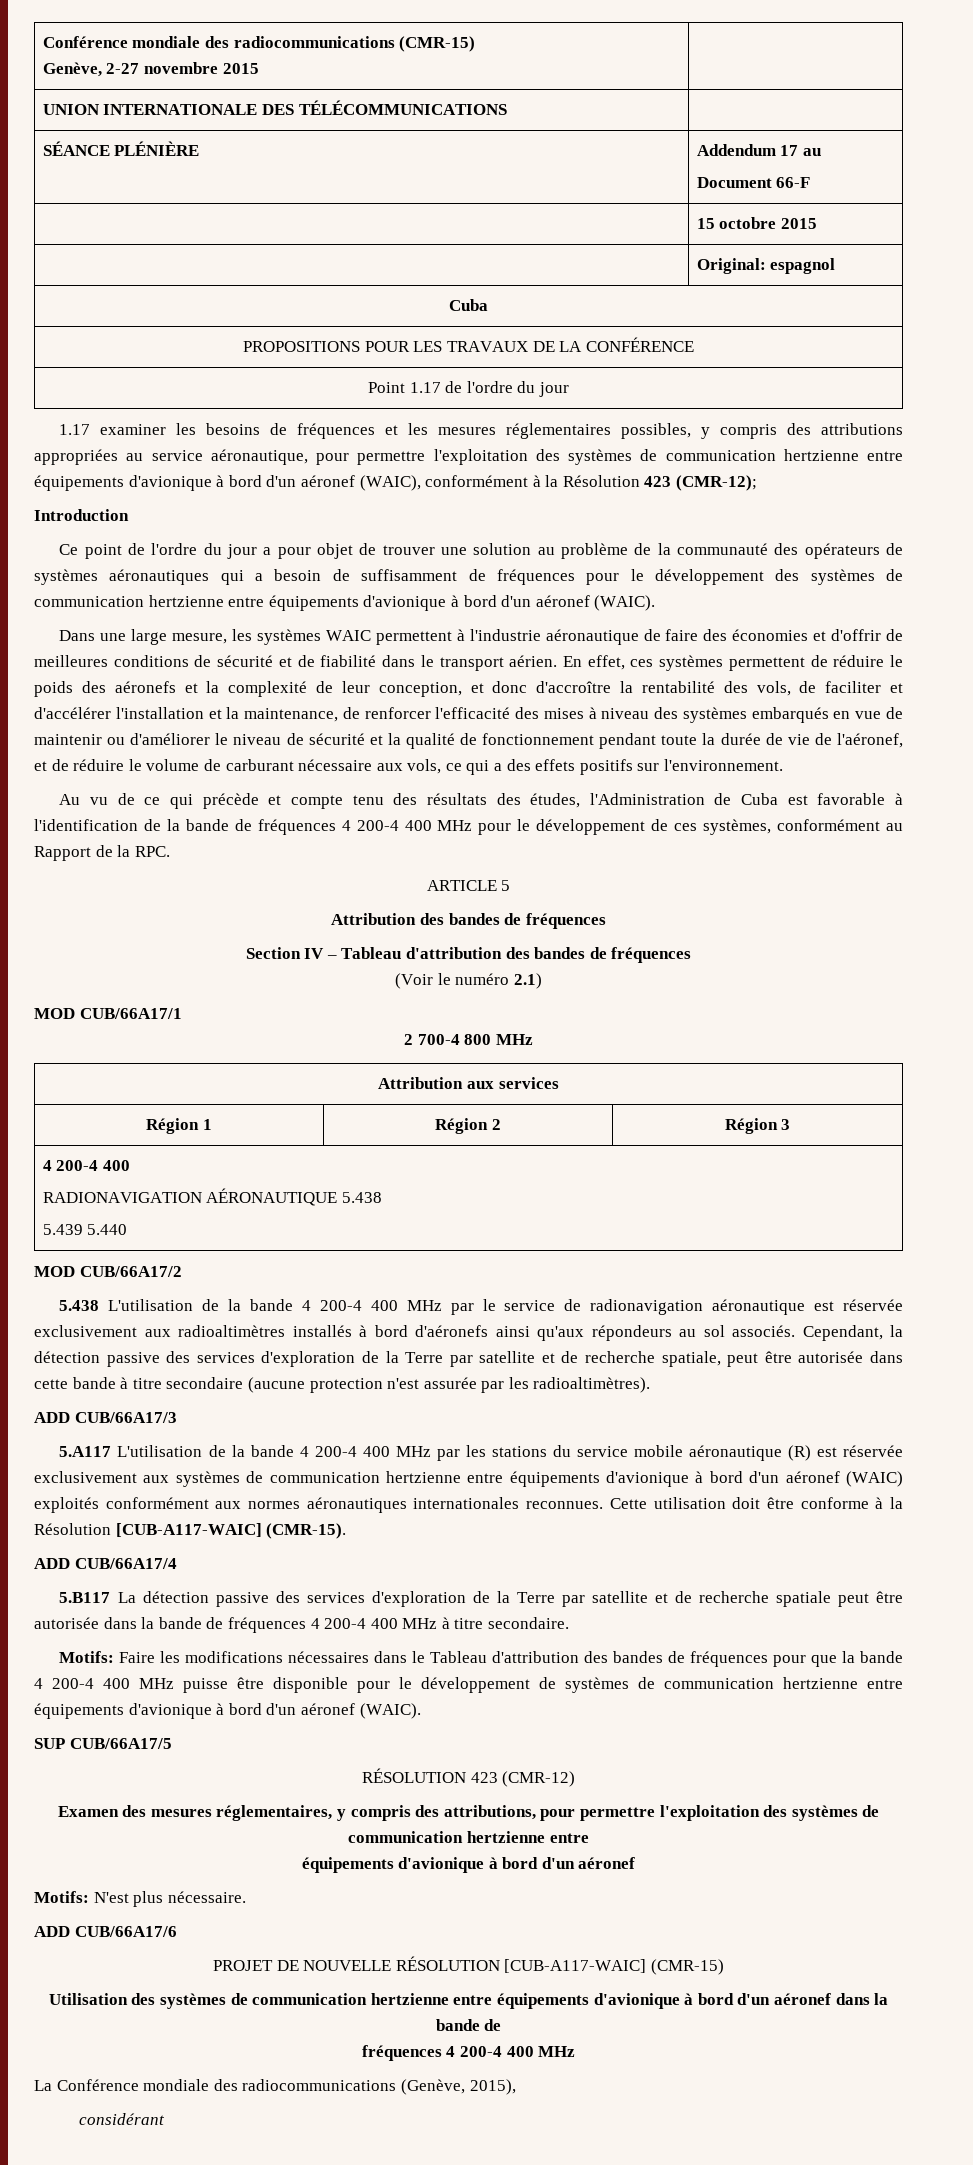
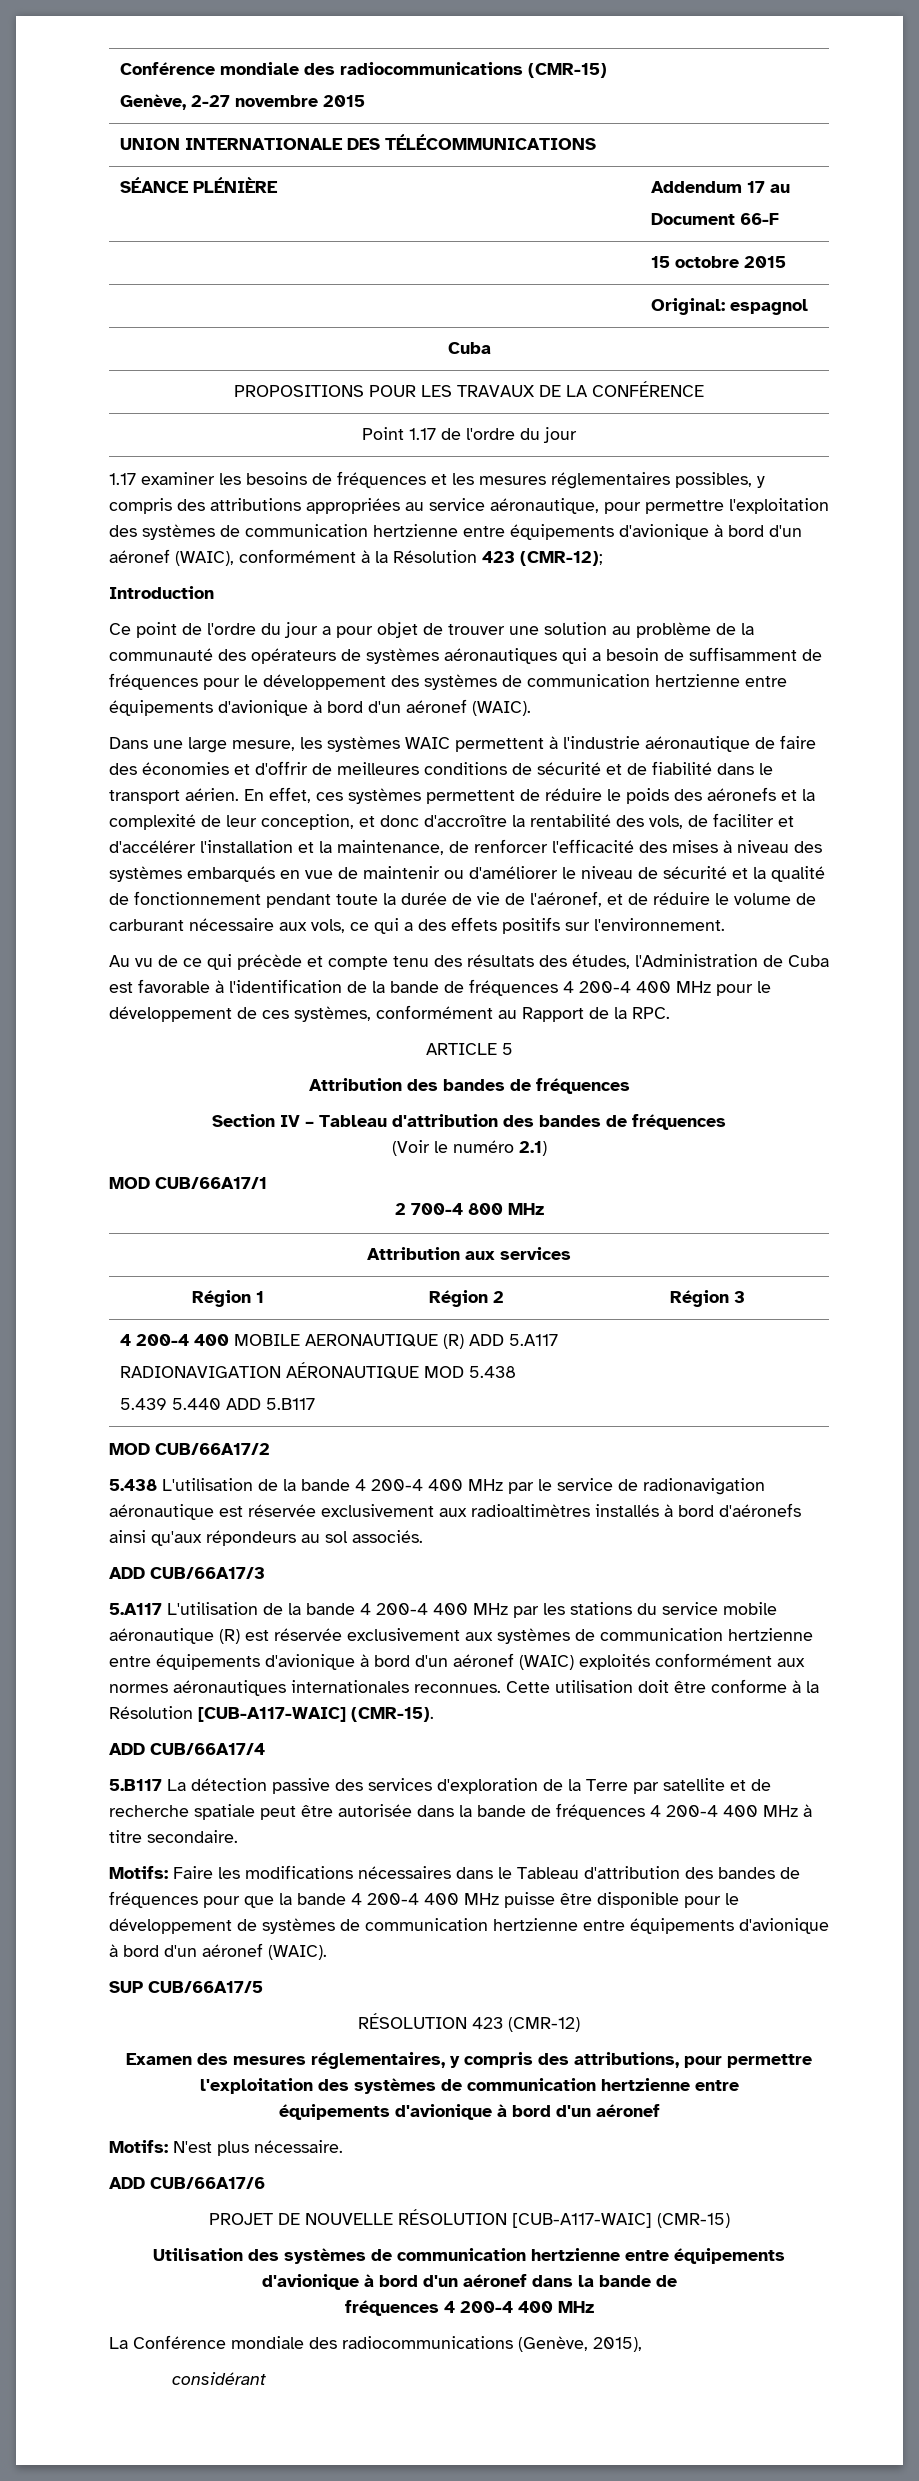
  Région 1 | Région 2 | Région 3
- 4 200-4 400
- RADIONAVIGATION AÉRONAUTIQUE 5.438
- 5.439 5.440
+ 4 200-4 400 MOBILE AERONAUTIQUE (R) ADD 5.A117
+ RADIONAVIGATION AÉRONAUTIQUE MOD 5.438
+ 5.439 5.440 ADD 5.B117
- Cependant, la détection passive des services d'exploration de la Terre par satellite et de recherche spatiale, peut être autorisée dans cette bande à titre secondaire (aucune protection n'est assurée par les radioaltimètres).

